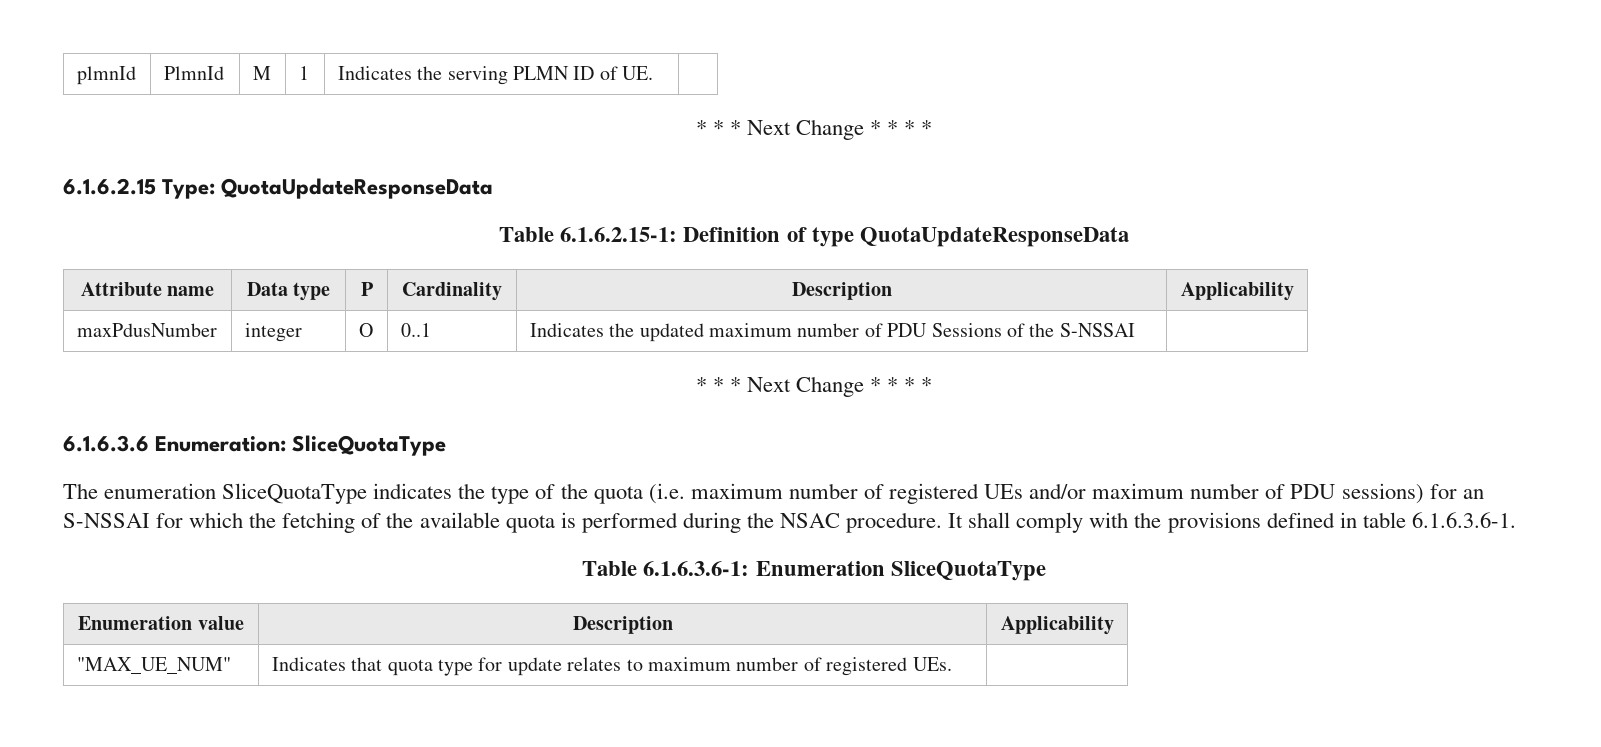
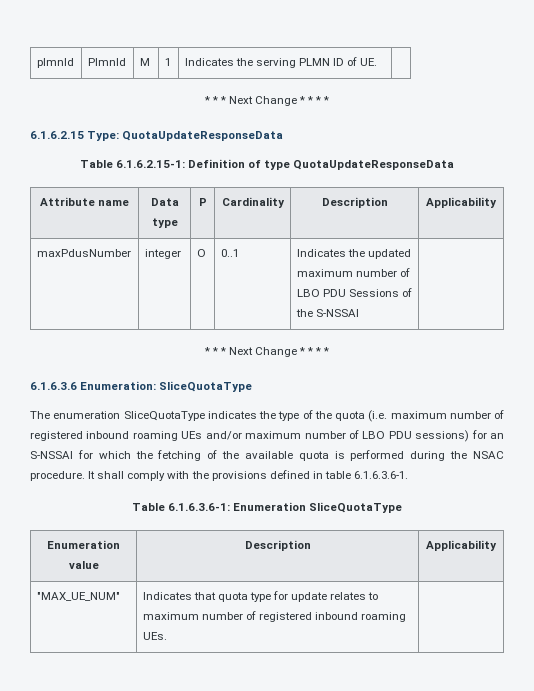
- maxPdusNumber | integer | O | 0..1 | Indicates the updated maximum number of PDU Sessions of the S-NSSAI |
+ maxPdusNumber | integer | O | 0..1 | Indicates the updated maximum number of LBO PDU Sessions of the S-NSSAI |
- The enumeration SliceQuotaType indicates the type of the quota (i.e. maximum number of registered UEs and/or maximum number of PDU sessions) for an S-NSSAI for which the fetching of the available quota is performed during the NSAC procedure.
+ The enumeration SliceQuotaType indicates the type of the quota (i.e. maximum number of registered inbound roaming UEs and/or maximum number of LBO PDU sessions) for an S-NSSAI for which the fetching of the available quota is performed during the NSAC procedure.
- "MAX_UE_NUM" | Indicates that quota type for update relates to maximum number of registered UEs. |
+ "MAX_UE_NUM" | Indicates that quota type for update relates to maximum number of registered inbound roaming UEs. |

